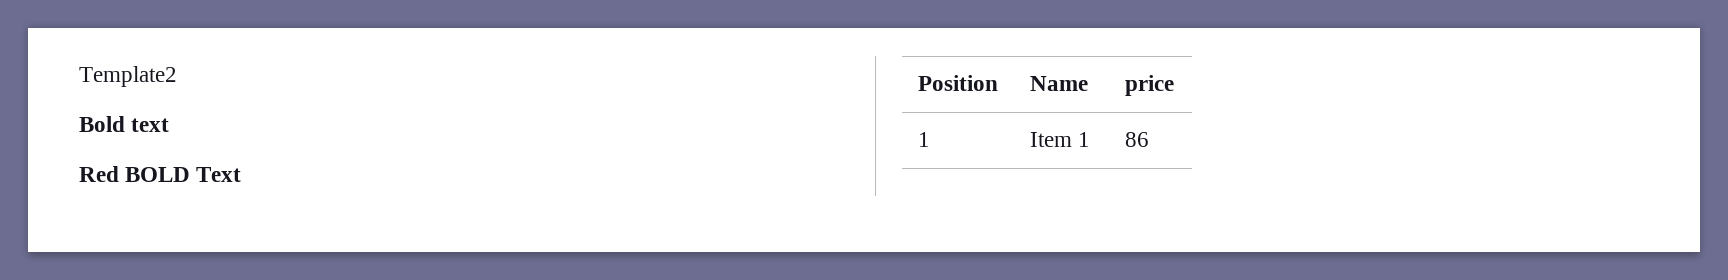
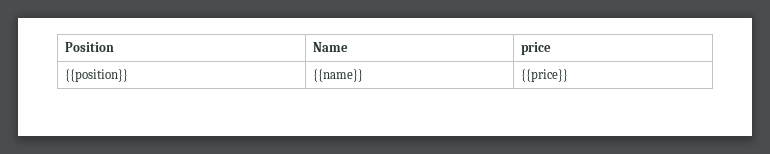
- Template2
- Bold text
- Red BOLD Text
- 1 | Item 1 | 86
+ {{position}} | {{name}} | {{price}}

